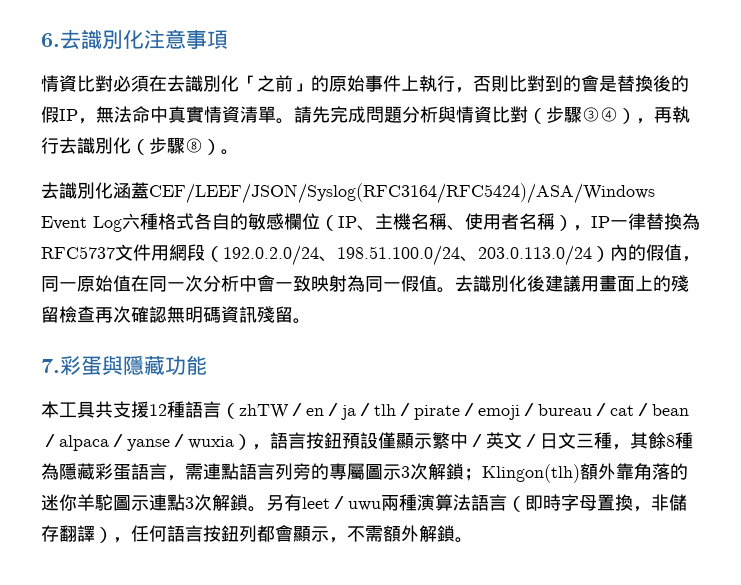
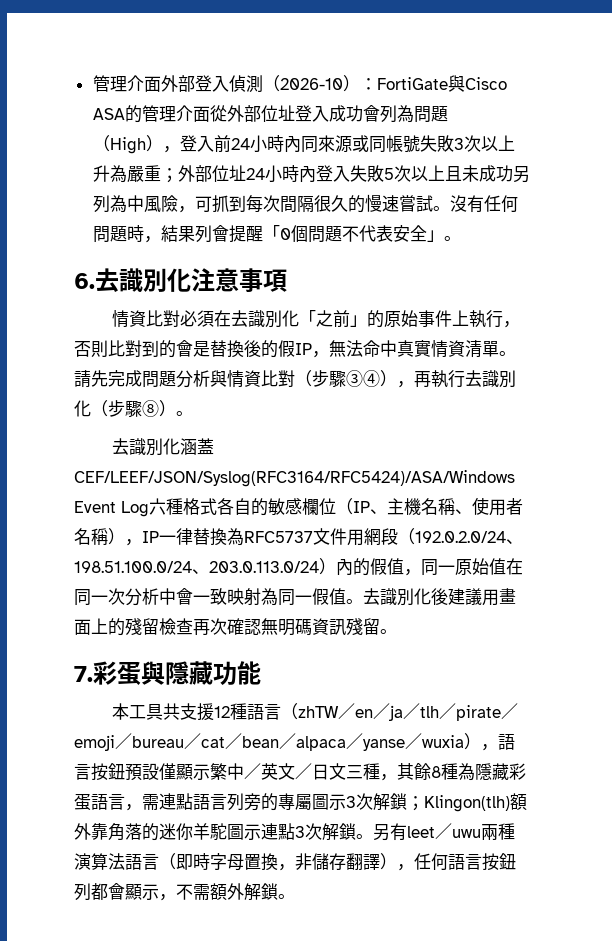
+ 管理介面外部登入偵測（2026-10）：FortiGate與Cisco ASA的管理介面從外部位址登入成功會列為問題（High），登入前24小時內同來源或同帳號失敗3次以上升為嚴重；外部位址24小時內登入失敗5次以上且未成功另列為中風險，可抓到每次間隔很久的慢速嘗試。沒有任何問題時，結果列會提醒「0個問題不代表安全」。

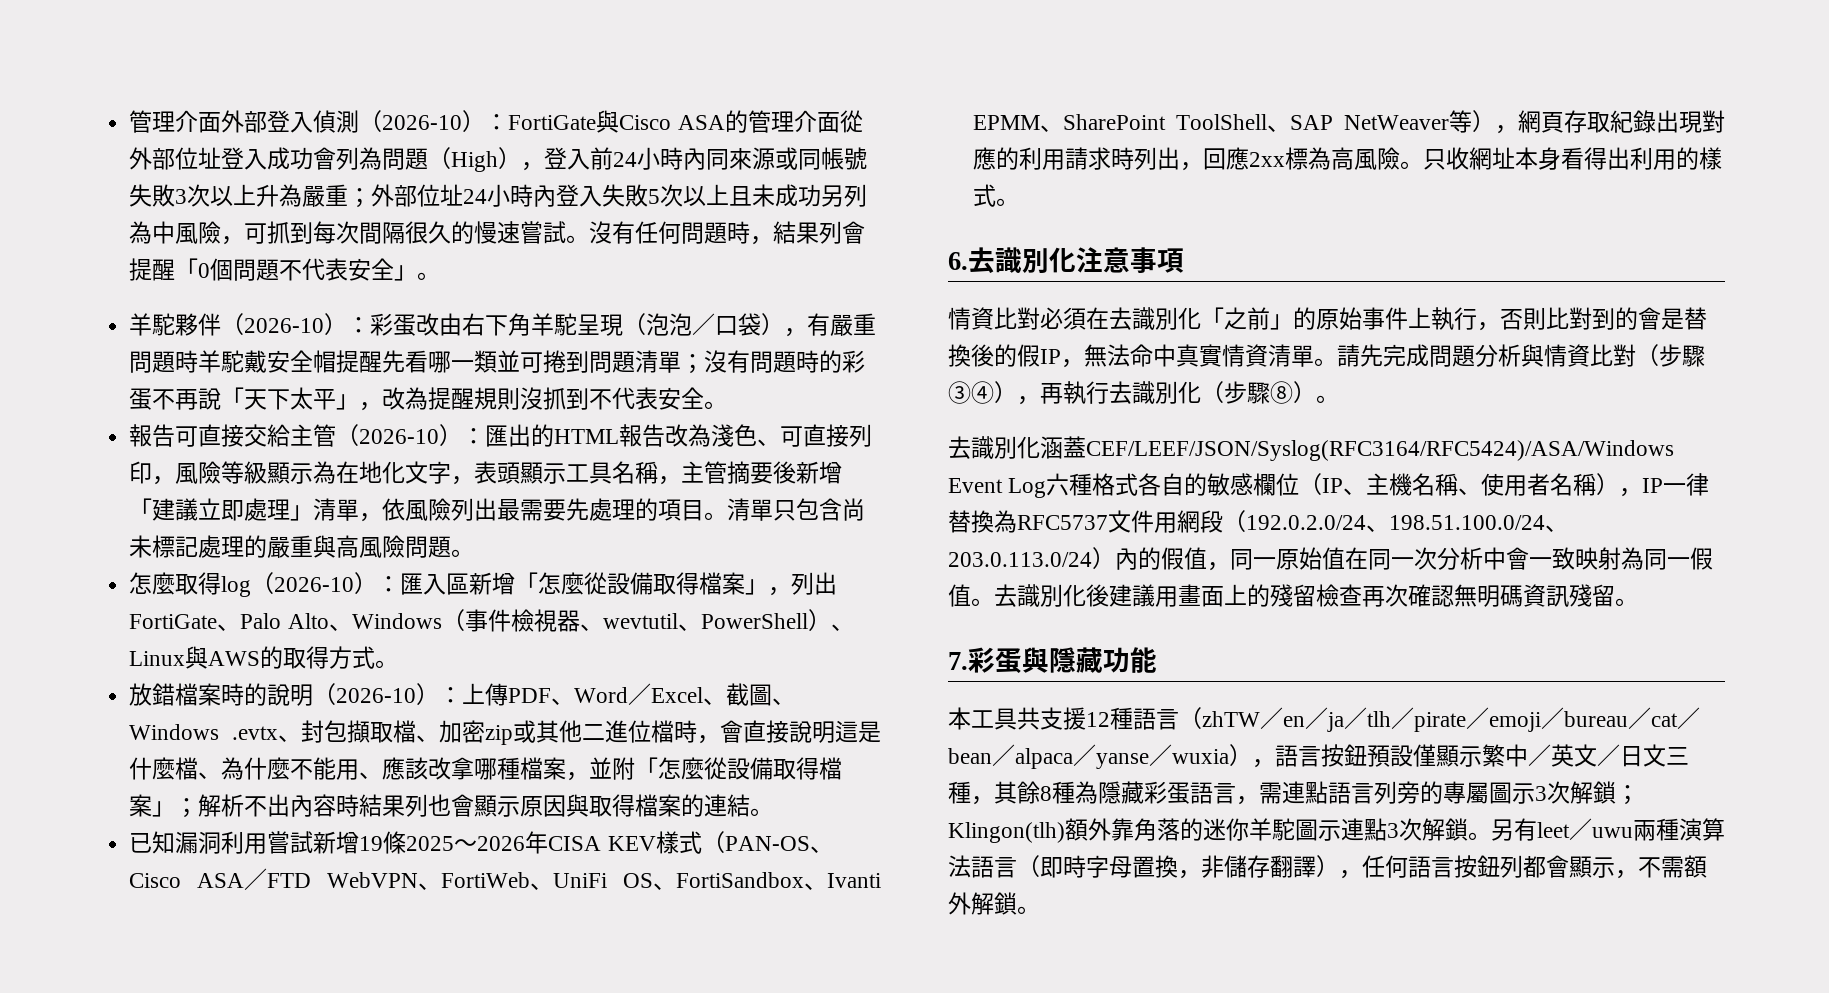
+ 羊駝夥伴（2026-10）：彩蛋改由右下角羊駝呈現（泡泡／口袋），有嚴重問題時羊駝戴安全帽提醒先看哪一類並可捲到問題清單；沒有問題時的彩蛋不再說「天下太平」，改為提醒規則沒抓到不代表安全。
+ 報告可直接交給主管（2026-10）：匯出的HTML報告改為淺色、可直接列印，風險等級顯示為在地化文字，表頭顯示工具名稱，主管摘要後新增「建議立即處理」清單，依風險列出最需要先處理的項目。清單只包含尚未標記處理的嚴重與高風險問題。
+ 怎麼取得log（2026-10）：匯入區新增「怎麼從設備取得檔案」，列出FortiGate、Palo Alto、Windows（事件檢視器、wevtutil、PowerShell）、Linux與AWS的取得方式。
+ 放錯檔案時的說明（2026-10）：上傳PDF、Word／Excel、截圖、Windows .evtx、封包擷取檔、加密zip或其他二進位檔時，會直接說明這是什麼檔、為什麼不能用、應該改拿哪種檔案，並附「怎麼從設備取得檔案」；解析不出內容時結果列也會顯示原因與取得檔案的連結。
+ 已知漏洞利用嘗試新增19條2025～2026年CISA KEV樣式（PAN-OS、Cisco ASA／FTD WebVPN、FortiWeb、UniFi OS、FortiSandbox、Ivanti EPMM、SharePoint ToolShell、SAP NetWeaver等），網頁存取紀錄出現對應的利用請求時列出，回應2xx標為高風險。只收網址本身看得出利用的樣式。

